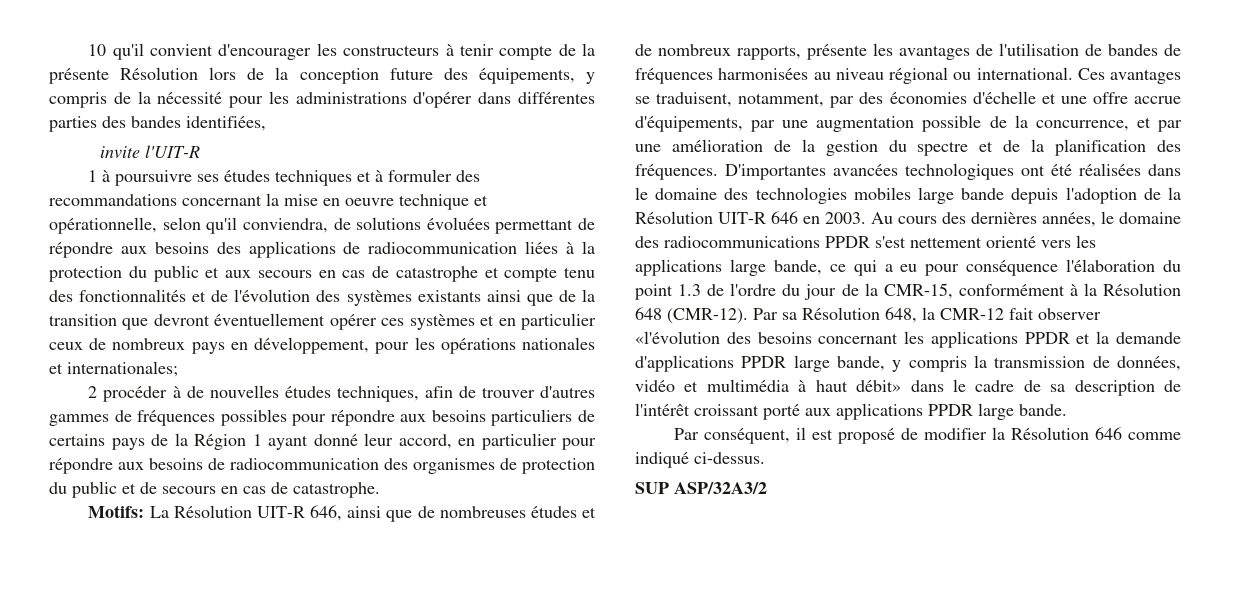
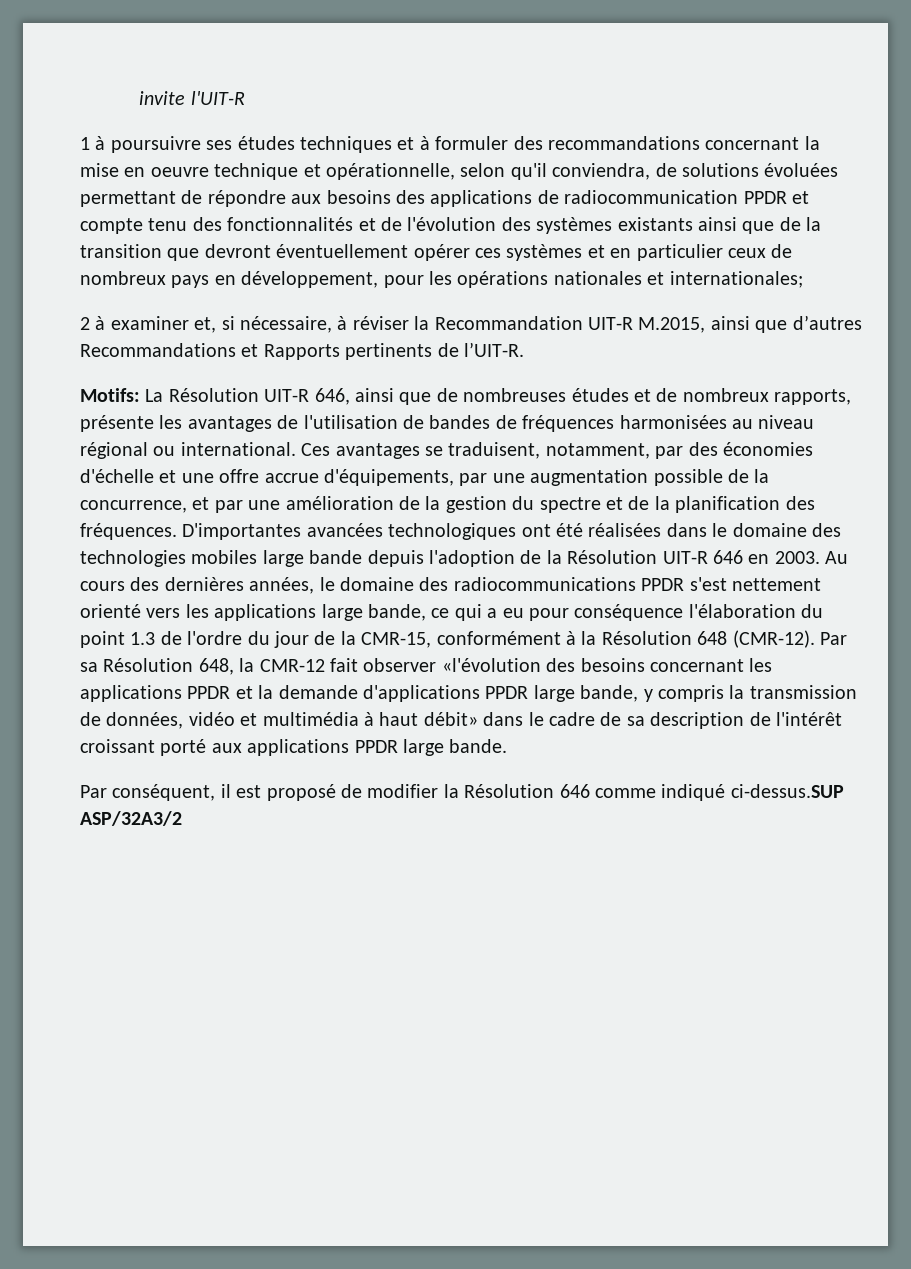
- 10 qu'il convient d'encourager les constructeurs à tenir compte de la présente Résolution lors de la conception future des équipements, y compris de la nécessité pour les administrations d'opérer dans différentes parties des bandes identifiées,
- 1 à poursuivre ses études techniques et à formuler des recommandations concernant la mise en oeuvre technique et opérationnelle, selon qu'il conviendra, de solutions évoluées permettant de répondre aux besoins des applications de radiocommunication liées à la protection du public et aux secours en cas de catastrophe et compte tenu des fonctionnalités et de l'évolution des systèmes existants ainsi que de la transition que devront éventuellement opérer ces systèmes et en particulier ceux de nombreux pays en développement, pour les opérations nationales et internationales;
+ 1 à poursuivre ses études techniques et à formuler des recommandations concernant la mise en oeuvre technique et opérationnelle, selon qu'il conviendra, de solutions évoluées permettant de répondre aux besoins des applications de radiocommunication PPDR et compte tenu des fonctionnalités et de l'évolution des systèmes existants ainsi que de la transition que devront éventuellement opérer ces systèmes et en particulier ceux de nombreux pays en développement, pour les opérations nationales et internationales;
- 2 procéder à de nouvelles études techniques, afin de trouver d'autres gammes de fréquences possibles pour répondre aux besoins particuliers de certains pays de la Région 1 ayant donné leur accord, en particulier pour répondre aux besoins de radiocommunication des organismes de protection du public et de secours en cas de catastrophe.
+ 2 à examiner et, si nécessaire, à réviser la Recommandation UIT-R M.2015, ainsi que d’autres Recommandations et Rapports pertinents de l’UIT-R.
- Par conséquent, il est proposé de modifier la Résolution 646 comme indiqué ci-dessus.
- SUP ASP/32A3/2
+ Par conséquent, il est proposé de modifier la Résolution 646 comme indiqué ci-dessus.SUP ASP/32A3/2

